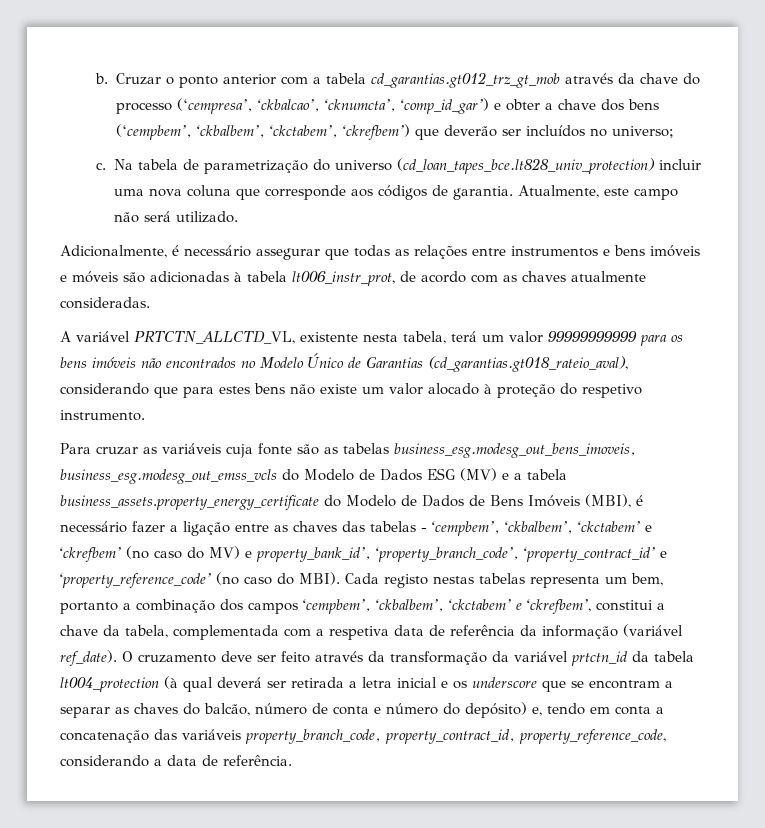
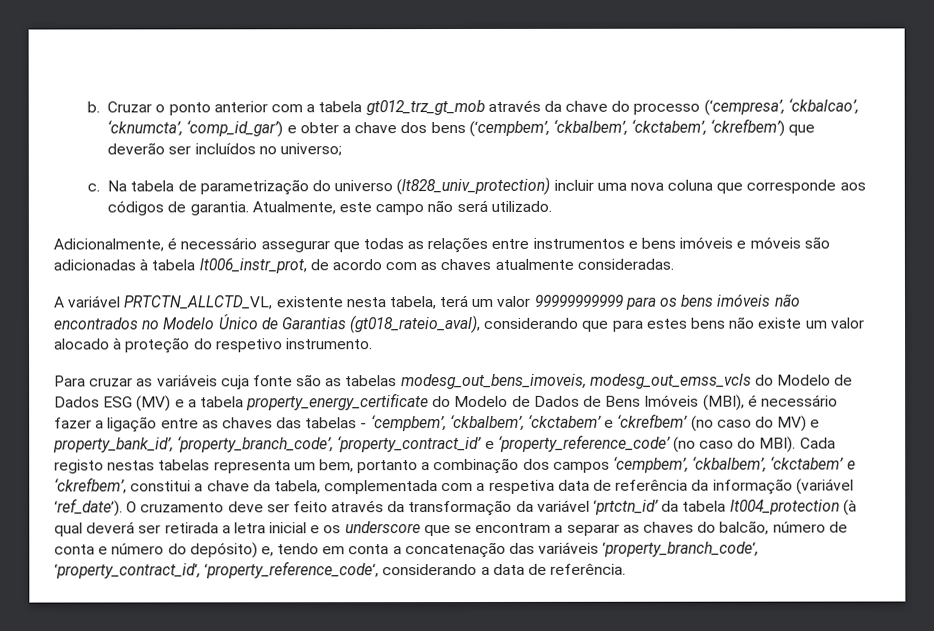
- Cruzar o ponto anterior com a tabela cd_garantias.gt012_trz_gt_mob através da chave do processo (‘cempresa’, ‘ckbalcao’, ‘cknumcta’, ‘comp_id_gar’) e obter a chave dos bens (‘cempbem’, ‘ckbalbem’, ‘ckctabem’, ‘ckrefbem’) que deverão ser incluídos no universo;
+ Cruzar o ponto anterior com a tabela gt012_trz_gt_mob através da chave do processo (‘cempresa’, ‘ckbalcao’, ‘cknumcta’, ‘comp_id_gar’) e obter a chave dos bens (‘cempbem’, ‘ckbalbem’, ‘ckctabem’, ‘ckrefbem’) que deverão ser incluídos no universo;
- Na tabela de parametrização do universo (cd_loan_tapes_bce.lt828_univ_protection) incluir uma nova coluna que corresponde aos códigos de garantia.
+ Na tabela de parametrização do universo (lt828_univ_protection) incluir uma nova coluna que corresponde aos códigos de garantia.
- A variável PRTCTN_ALLCTD_VL, existente nesta tabela, terá um valor 99999999999 para os bens imóveis não encontrados no Modelo Único de Garantias (cd_garantias.gt018_rateio_aval), considerando que para estes bens não existe um valor alocado à proteção do respetivo instrumento.
+ A variável PRTCTN_ALLCTD_VL, existente nesta tabela, terá um valor 99999999999 para os bens imóveis não encontrados no Modelo Único de Garantias (gt018_rateio_aval), considerando que para estes bens não existe um valor alocado à proteção do respetivo instrumento.
- Para cruzar as variáveis cuja fonte são as tabelas business_esg.modesg_out_bens_imoveis, business_esg.modesg_out_emss_vcls do Modelo de Dados ESG (MV) e a tabela business_assets.property_energy_certificate do Modelo de Dados de Bens Imóveis (MBI), é necessário fazer a ligação entre as chaves das tabelas - ‘cempbem’, ‘ckbalbem’, ‘ckctabem’ e ‘ckrefbem’ (no caso do MV) e property_bank_id’, ‘property_branch_code’, ‘property_contract_id’ e ‘property_reference_code’ (no caso do MBI).
+ Para cruzar as variáveis cuja fonte são as tabelas modesg_out_bens_imoveis, modesg_out_emss_vcls do Modelo de Dados ESG (MV) e a tabela property_energy_certificate do Modelo de Dados de Bens Imóveis (MBI), é necessário fazer a ligação entre as chaves das tabelas - ‘cempbem’, ‘ckbalbem’, ‘ckctabem’ e ‘ckrefbem’ (no caso do MV) e property_bank_id’, ‘property_branch_code’, ‘property_contract_id’ e ‘property_reference_code’ (no caso do MBI).
- Cada registo nestas tabelas representa um bem, portanto a combinação dos campos ‘cempbem’, ‘ckbalbem’, ‘ckctabem’ e ‘ckrefbem’, constitui a chave da tabela, complementada com a respetiva data de referência da informação (variável ref_date).
+ Cada registo nestas tabelas representa um bem, portanto a combinação dos campos ‘cempbem’, ‘ckbalbem’, ‘ckctabem’ e ‘ckrefbem’, constitui a chave da tabela, complementada com a respetiva data de referência da informação (variável ‘ref_date’).
- O cruzamento deve ser feito através da transformação da variável prtctn_id da tabela lt004_protection (à qual deverá ser retirada a letra inicial e os underscore que se encontram a separar as chaves do balcão, número de conta e número do depósito) e, tendo em conta a concatenação das variáveis property_branch_code, property_contract_id, property_reference_code, considerando a data de referência.
+ O cruzamento deve ser feito através da transformação da variável ‘prtctn_id’ da tabela lt004_protection (à qual deverá ser retirada a letra inicial e os underscore que se encontram a separar as chaves do balcão, número de conta e número do depósito) e, tendo em conta a concatenação das variáveis ‘property_branch_code‘, ‘property_contract_id‘, ‘property_reference_code‘, considerando a data de referência.

